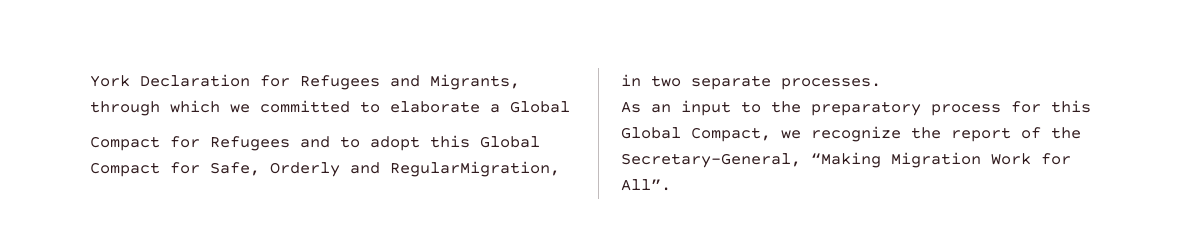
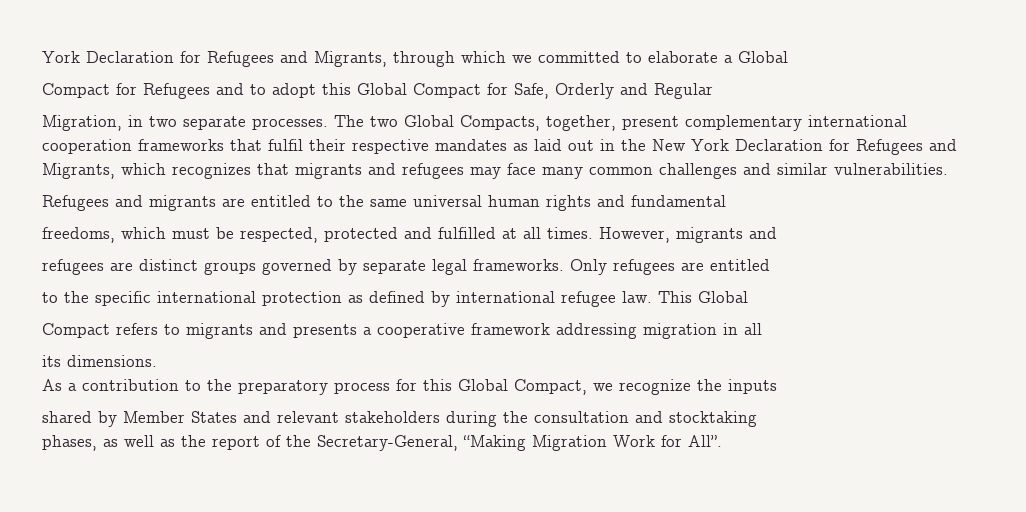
- Compact for Refugees and to adopt this Global Compact for Safe, Orderly and RegularMigration, in two separate processes.
+ Compact for Refugees and to adopt this Global Compact for Safe, Orderly and Regular
+ Migration, in two separate processes. The two Global Compacts, together, present complementary international cooperation frameworks that fulfil their respective mandates as laid out in the New York Declaration for Refugees and Migrants, which recognizes that migrants and refugees may face many common challenges and similar vulnerabilities.
+ Refugees and migrants are entitled to the same universal human rights and fundamental
+ freedoms, which must be respected, protected and fulfilled at all times. However, migrants and
+ refugees are distinct groups governed by separate legal frameworks. Only refugees are entitled
+ to the specific international protection as defined by international refugee law. This Global
+ Compact refers to migrants and presents a cooperative framework addressing migration in all
+ its dimensions.
- As an input to the preparatory process for this Global Compact, we recognize the report of the Secretary-General, “Making Migration Work for All”.
+ As a contribution to the preparatory process for this Global Compact, we recognize the inputs
+ shared by Member States and relevant stakeholders during the consultation and stocktaking
+ phases, as well as the report of the Secretary-General, “Making Migration Work for All”.

